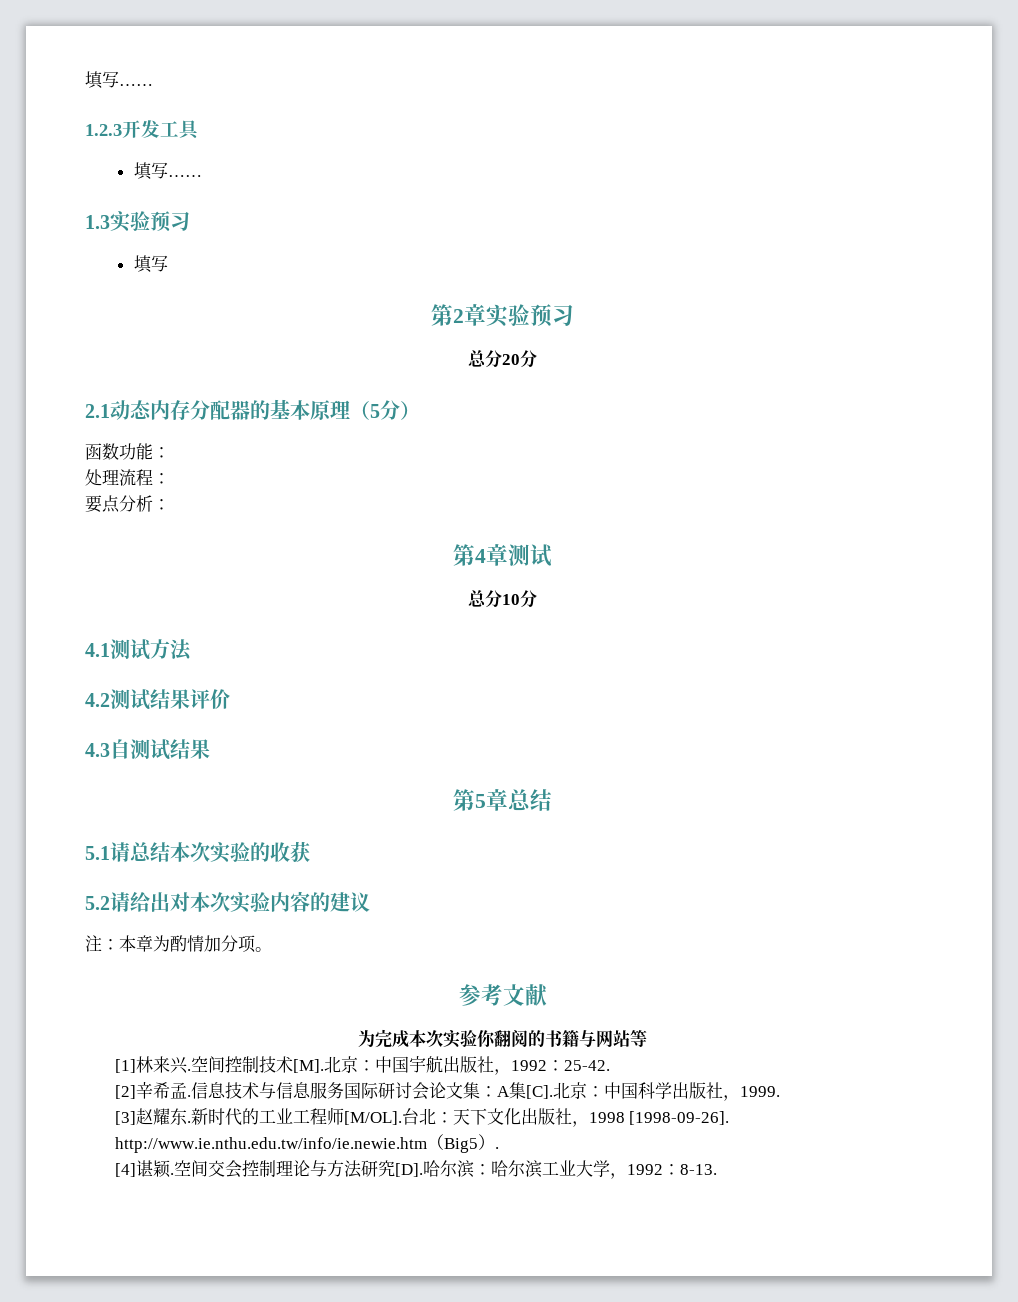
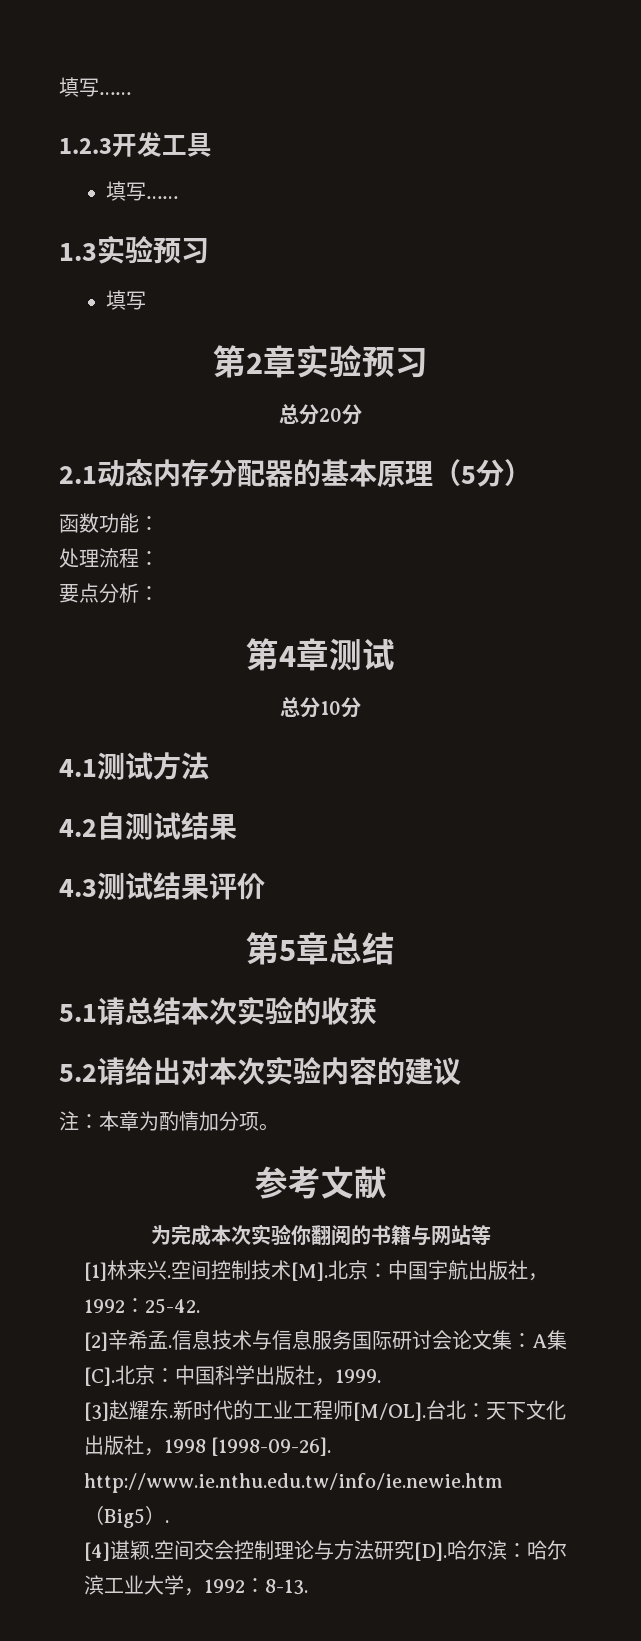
- 4.2测试结果评价
+ 4.2自测试结果
+ 4.3测试结果评价
- 4.3自测试结果

